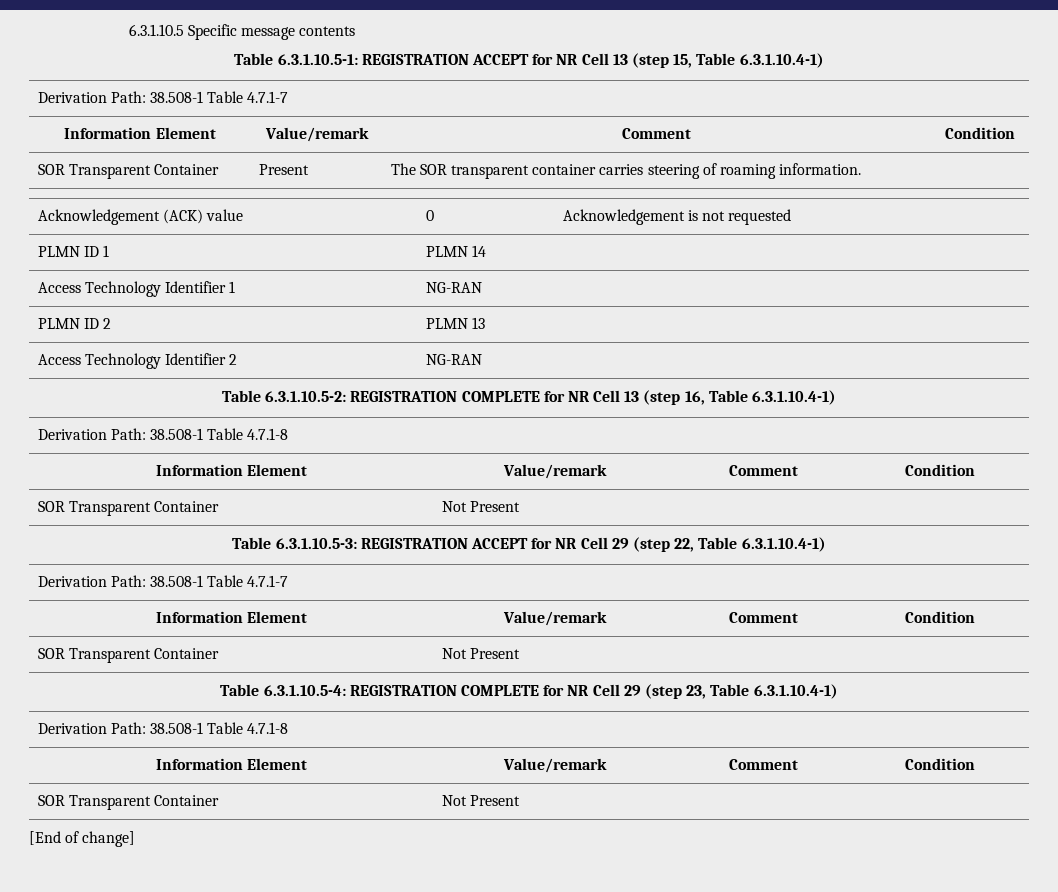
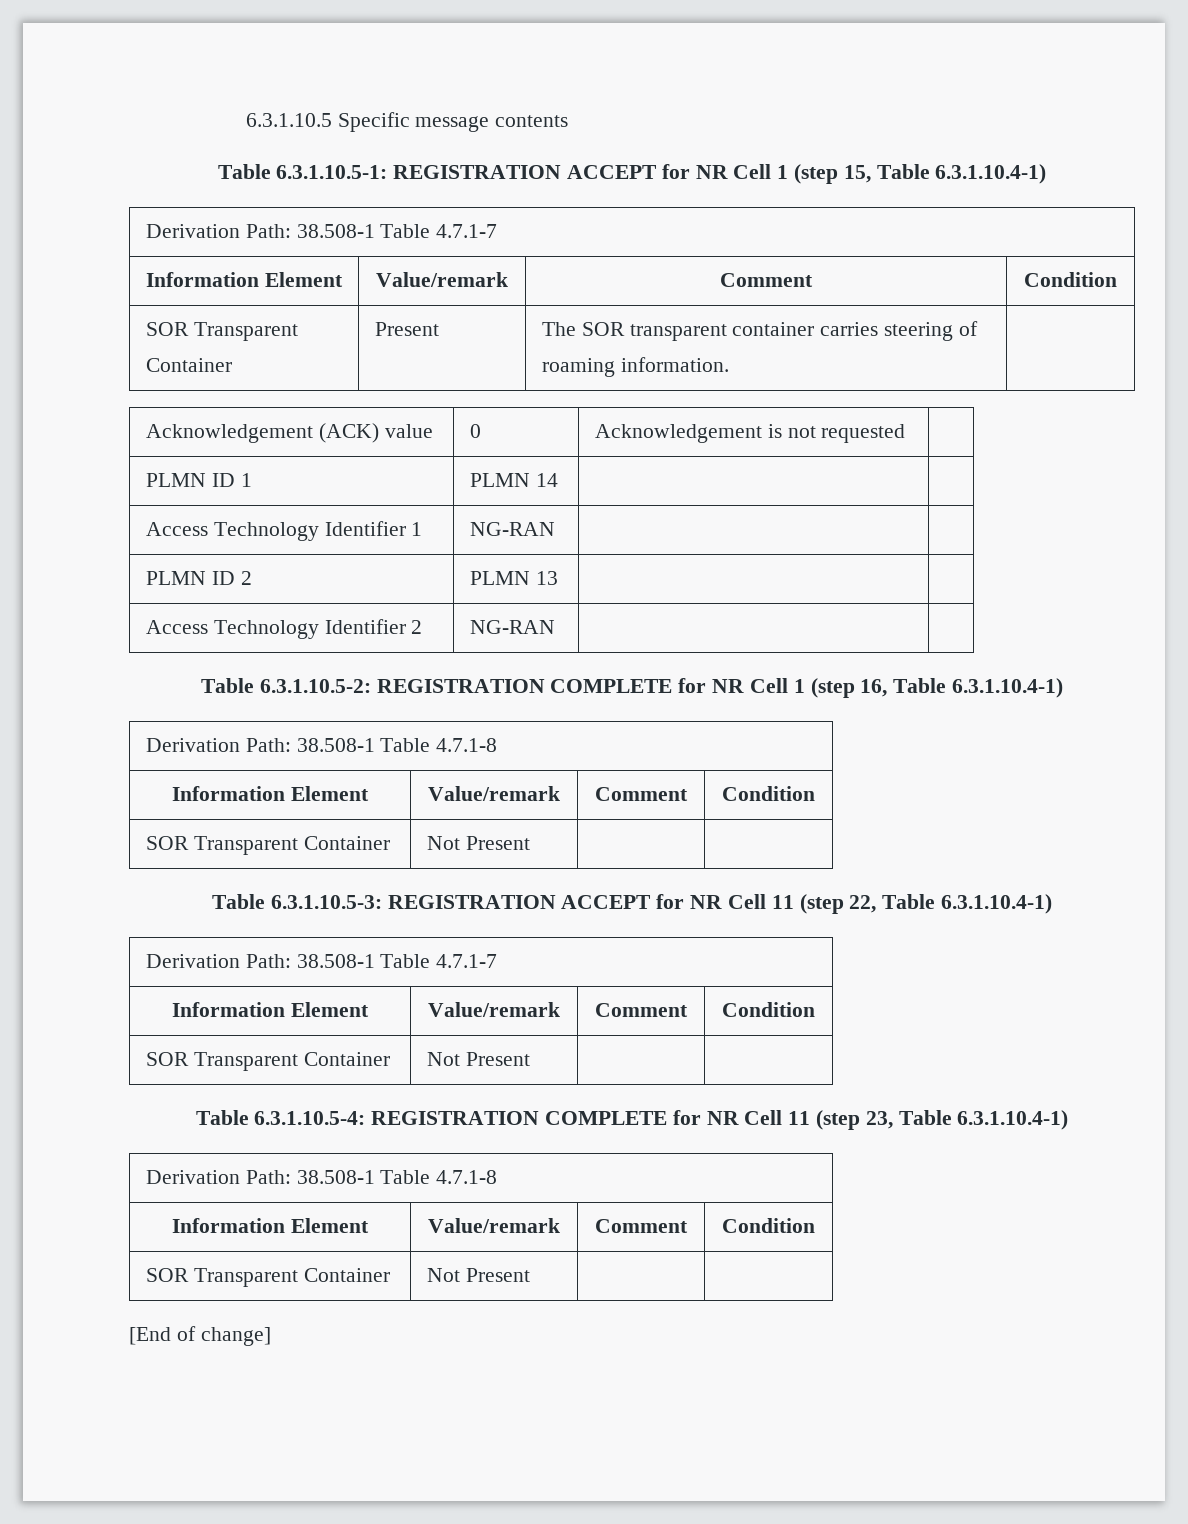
- Table 6.3.1.10.5-1: REGISTRATION ACCEPT for NR Cell 13 (step 15, Table 6.3.1.10.4-1)
+ Table 6.3.1.10.5-1: REGISTRATION ACCEPT for NR Cell 1 (step 15, Table 6.3.1.10.4-1)
- Table 6.3.1.10.5-2: REGISTRATION COMPLETE for NR Cell 13 (step 16, Table 6.3.1.10.4-1)
+ Table 6.3.1.10.5-2: REGISTRATION COMPLETE for NR Cell 1 (step 16, Table 6.3.1.10.4-1)
- Table 6.3.1.10.5-3: REGISTRATION ACCEPT for NR Cell 29 (step 22, Table 6.3.1.10.4-1)
+ Table 6.3.1.10.5-3: REGISTRATION ACCEPT for NR Cell 11 (step 22, Table 6.3.1.10.4-1)
- Table 6.3.1.10.5-4: REGISTRATION COMPLETE for NR Cell 29 (step 23, Table 6.3.1.10.4-1)
+ Table 6.3.1.10.5-4: REGISTRATION COMPLETE for NR Cell 11 (step 23, Table 6.3.1.10.4-1)

